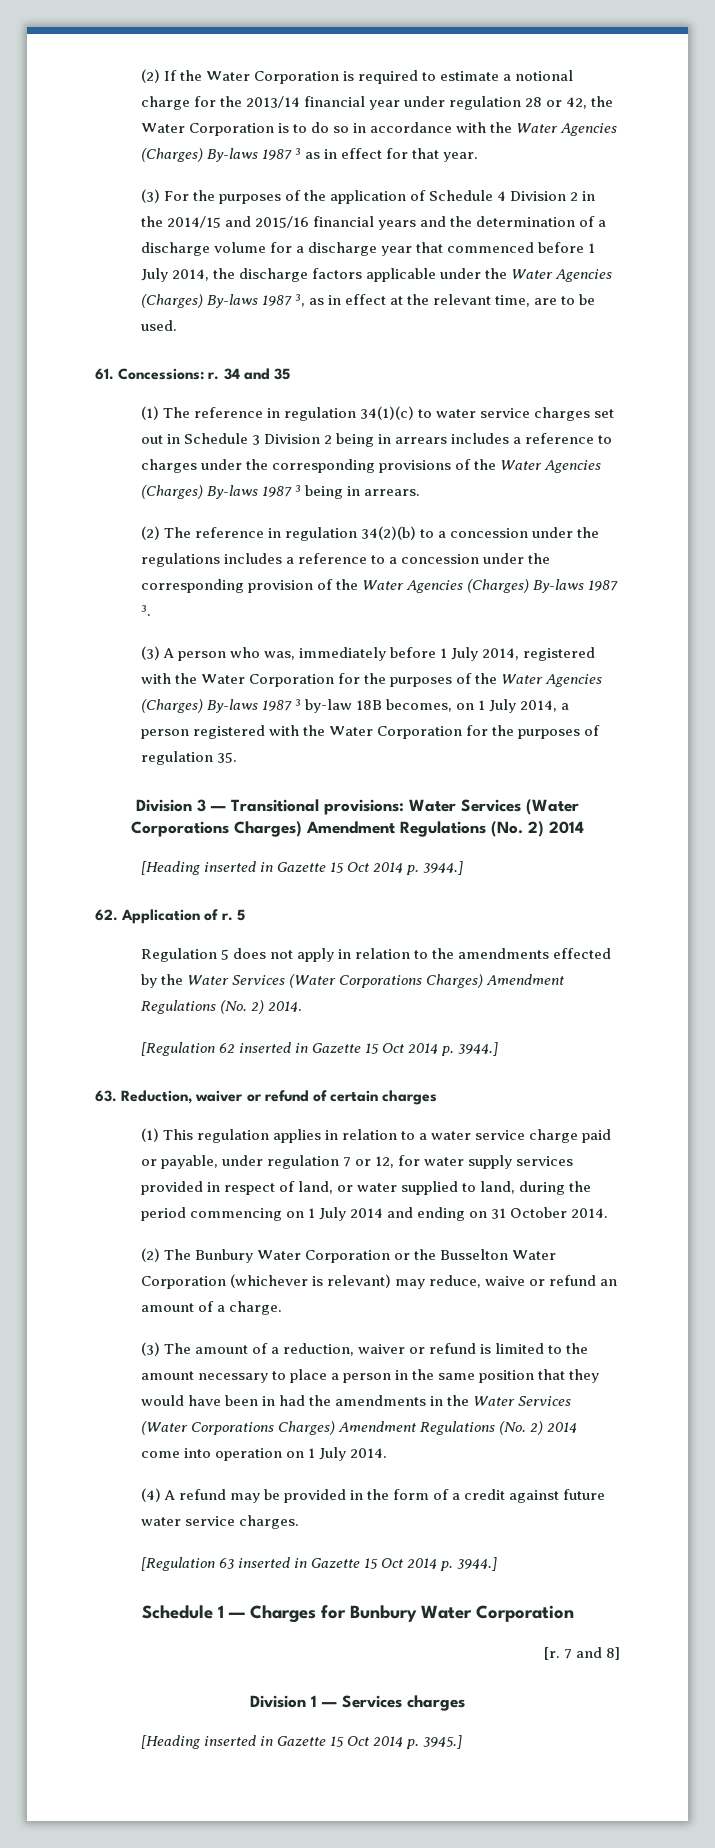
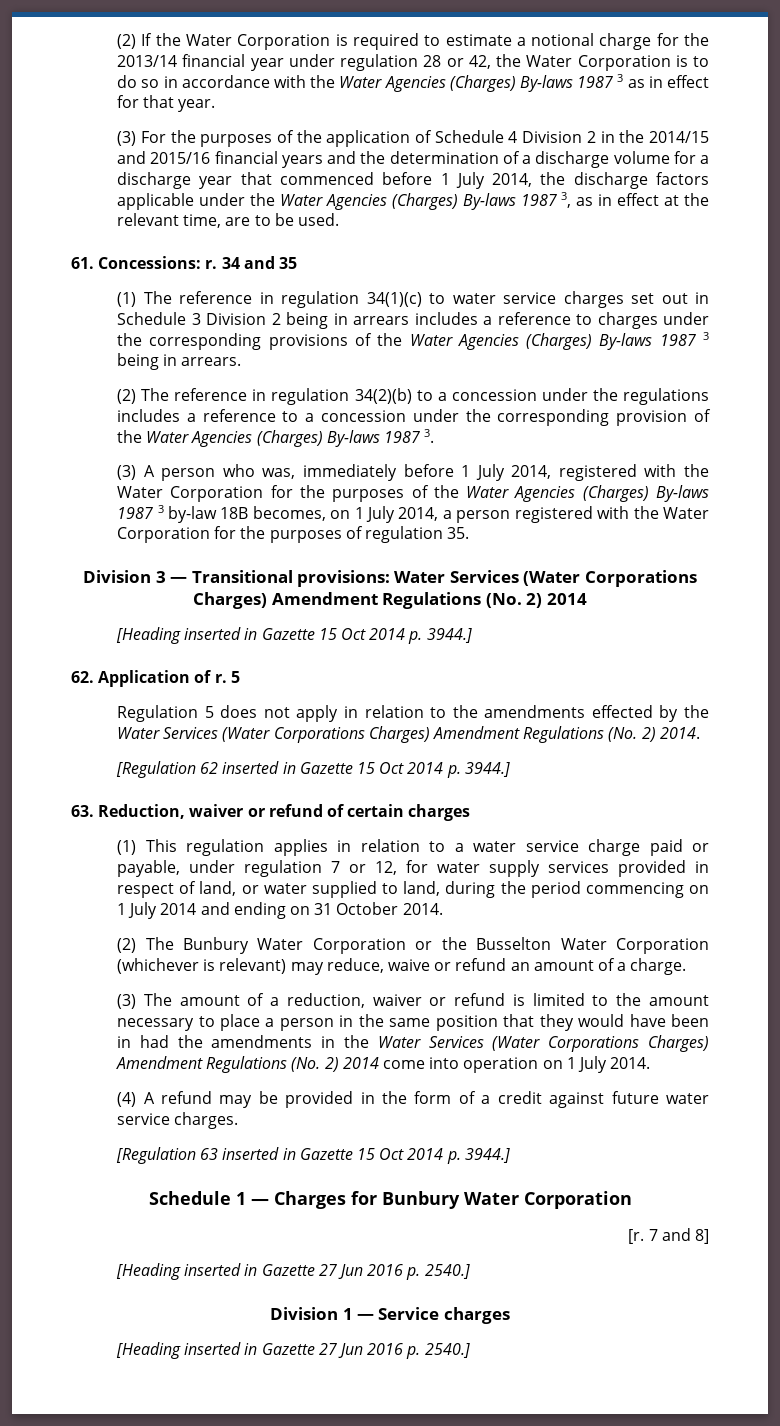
  7 and 8]
+ [Heading inserted in Gazette 27 Jun 2016 p. 2540.]
- Division 1 — Services charges
- [Heading inserted in Gazette 15 Oct 2014 p. 3945.]
+ Division 1 — Service charges
+ [Heading inserted in Gazette 27 Jun 2016 p. 2540.]

